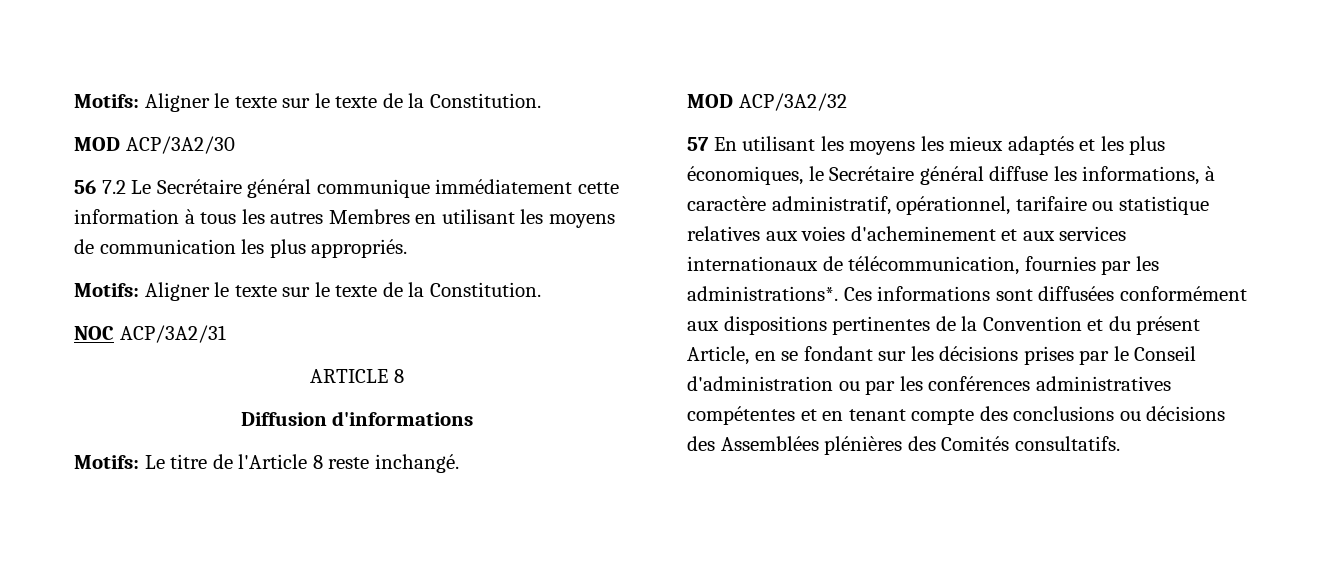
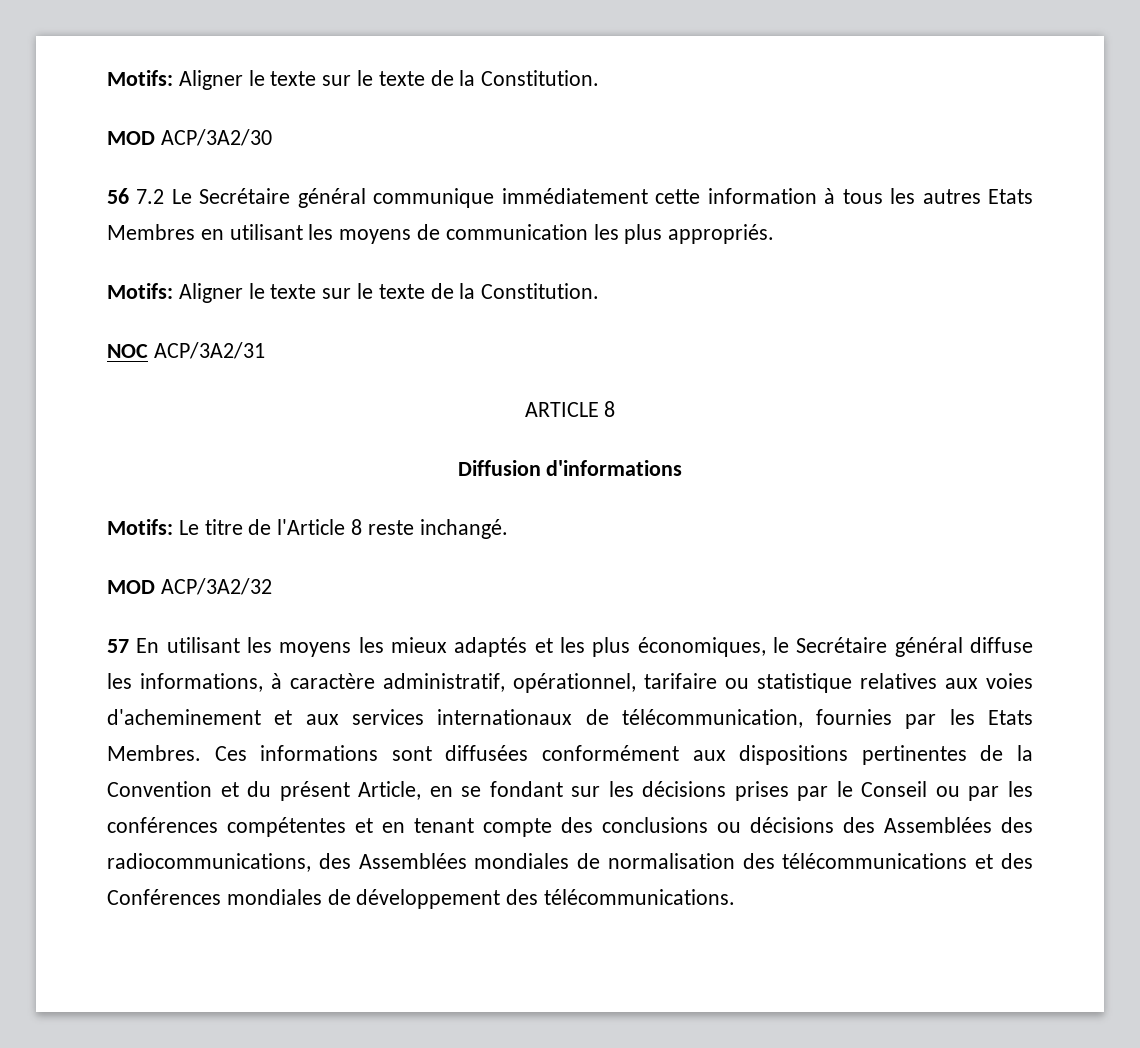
- 56 7.2 Le Secrétaire général communique immédiatement cette information à tous les autres Membres en utilisant les moyens de communication les plus appropriés.
+ 56 7.2 Le Secrétaire général communique immédiatement cette information à tous les autres Etats Membres en utilisant les moyens de communication les plus appropriés.
- 57 En utilisant les moyens les mieux adaptés et les plus économiques, le Secrétaire général diffuse les informations, à caractère administratif, opérationnel, tarifaire ou statistique relatives aux voies d'acheminement et aux services internationaux de télécommunication, fournies par les administrations*.
+ 57 En utilisant les moyens les mieux adaptés et les plus économiques, le Secrétaire général diffuse les informations, à caractère administratif, opérationnel, tarifaire ou statistique relatives aux voies d'acheminement et aux services internationaux de télécommunication, fournies par les Etats Membres.
- Ces informations sont diffusées conformément aux dispositions pertinentes de la Convention et du présent Article, en se fondant sur les décisions prises par le Conseil d'administration ou par les conférences administratives compétentes et en tenant compte des conclusions ou décisions des Assemblées plénières des Comités consultatifs.
+ Ces informations sont diffusées conformément aux dispositions pertinentes de la Convention et du présent Article, en se fondant sur les décisions prises par le Conseil ou par les conférences compétentes et en tenant compte des conclusions ou décisions des Assemblées des radiocommunications, des Assemblées mondiales de normalisation des télécommunications et des Conférences mondiales de développement des télécommunications.

